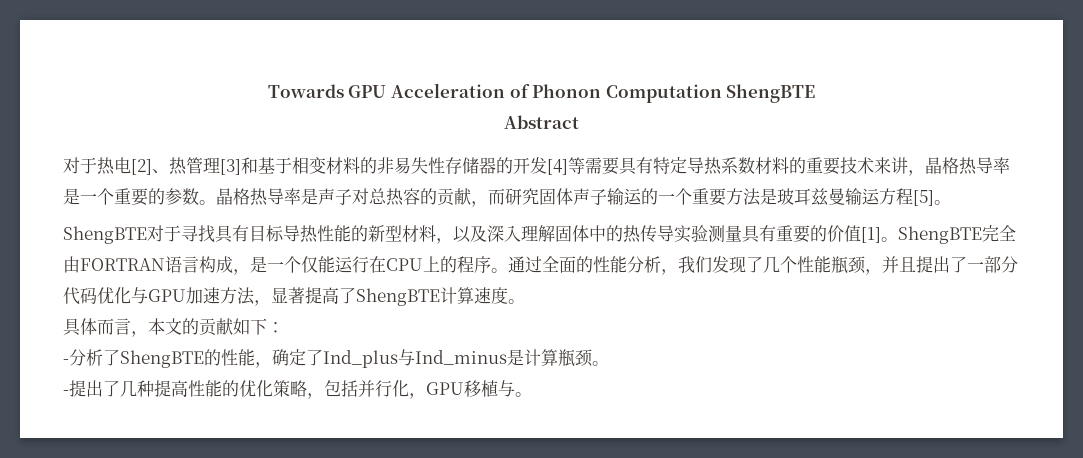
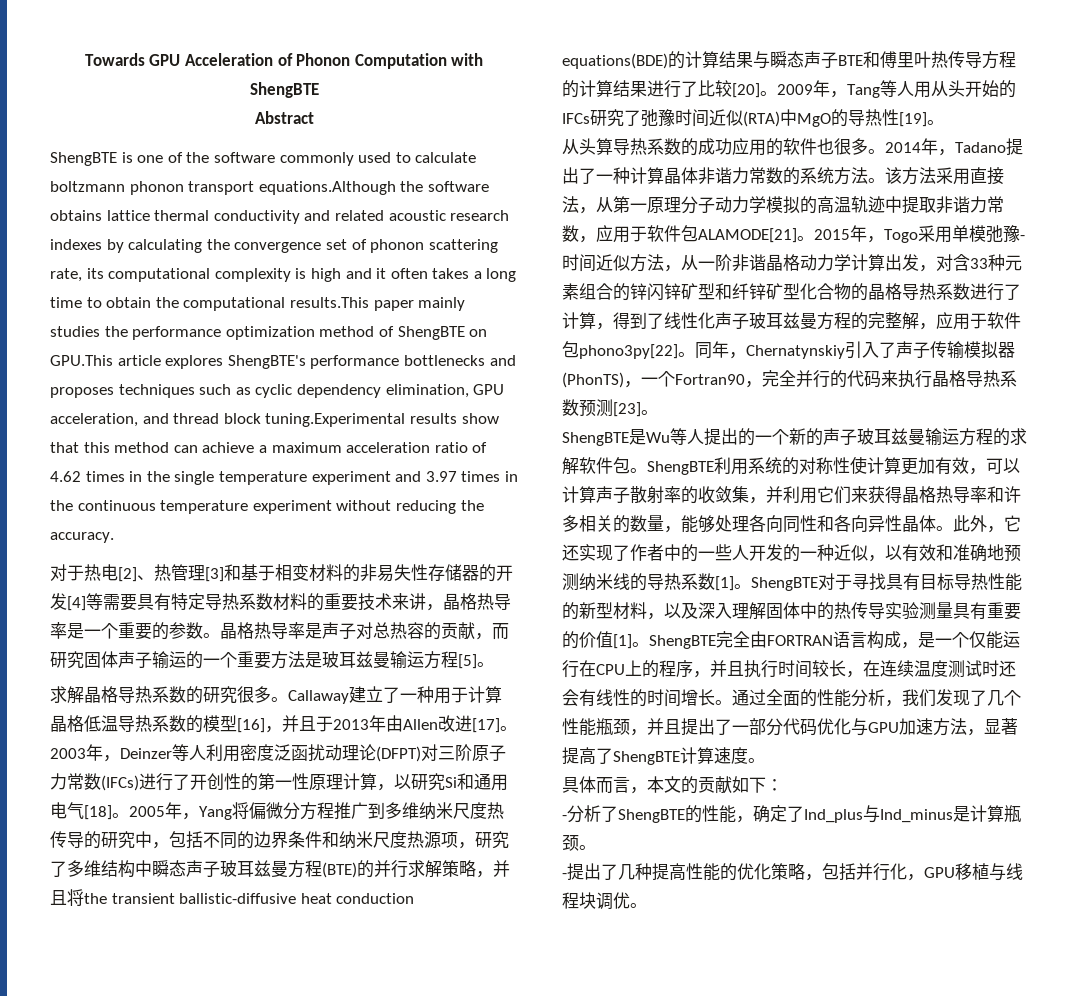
- Towards GPU Acceleration of Phonon Computation ShengBTE
+ Towards GPU Acceleration of Phonon Computation with ShengBTE
+ ShengBTE is one of the software commonly used to calculate boltzmann phonon transport equations.Although the software obtains lattice thermal conductivity and related acoustic research indexes by calculating the convergence set of phonon scattering rate, its computational complexity is high and it often takes a long time to obtain the computational results.This paper mainly studies the performance optimization method of ShengBTE on GPU.This article explores ShengBTE's performance bottlenecks and proposes techniques such as cyclic dependency elimination, GPU acceleration, and thread block tuning.Experimental results show that this method can achieve a maximum acceleration ratio of 4.62 times in the single temperature experiment and 3.97 times in the continuous temperature experiment without reducing the accuracy.
+ 求解晶格导热系数的研究很多。Callaway建立了一种用于计算晶格低温导热系数的模型[16]，并且于2013年由Allen改进[17]。2003年，Deinzer等人利用密度泛函扰动理论(DFPT)对三阶原子力常数(IFCs)进行了开创性的第一性原理计算，以研究Si和通用电气[18]。2005年，Yang将偏微分方程推广到多维纳米尺度热传导的研究中，包括不同的边界条件和纳米尺度热源项，研究了多维结构中瞬态声子玻耳兹曼方程(BTE)的并行求解策略，并且将the transient ballistic-diffusive heat conduction equations(BDE)的计算结果与瞬态声子BTE和傅里叶热传导方程的计算结果进行了比较[20]。2009年，Tang等人用从头开始的IFCs研究了弛豫时间近似(RTA)中MgO的导热性[19]。
+ 从头算导热系数的成功应用的软件也很多。2014年，Tadano提出了一种计算晶体非谐力常数的系统方法。该方法采用直接法，从第一原理分子动力学模拟的高温轨迹中提取非谐力常数，应用于软件包ALAMODE[21]。2015年，Togo采用单模弛豫-时间近似方法，从一阶非谐晶格动力学计算出发，对含33种元素组合的锌闪锌矿型和纤锌矿型化合物的晶格导热系数进行了计算，得到了线性化声子玻耳兹曼方程的完整解，应用于软件包phono3py[22]。同年，Chernatynskiy引入了声子传输模拟器(PhonTS)，一个Fortran90，完全并行的代码来执行晶格导热系数预测[23]。
+ ShengBTE是Wu等人提出的一个新的声子玻耳兹曼输运方程的求解软件包。ShengBTE利用系统的对称性使计算更加有效，可以计算声子散射率的收敛集，并利用它们来获得晶格热导率和许多相关的数量，能够处理各向同性和各向异性晶体。此外，它还实现了作者中的一些人开发的一种近似，以有效和准确地预测纳米线的导热系数[1]。
- ShengBTE完全由FORTRAN语言构成，是一个仅能运行在CPU上的程序。
+ ShengBTE完全由FORTRAN语言构成，是一个仅能运行在CPU上的程序，并且执行时间较长，在连续温度测试时还会有线性的时间增长。
- -提出了几种提高性能的优化策略，包括并行化，GPU移植与。
+ -提出了几种提高性能的优化策略，包括并行化，GPU移植与线程块调优。

